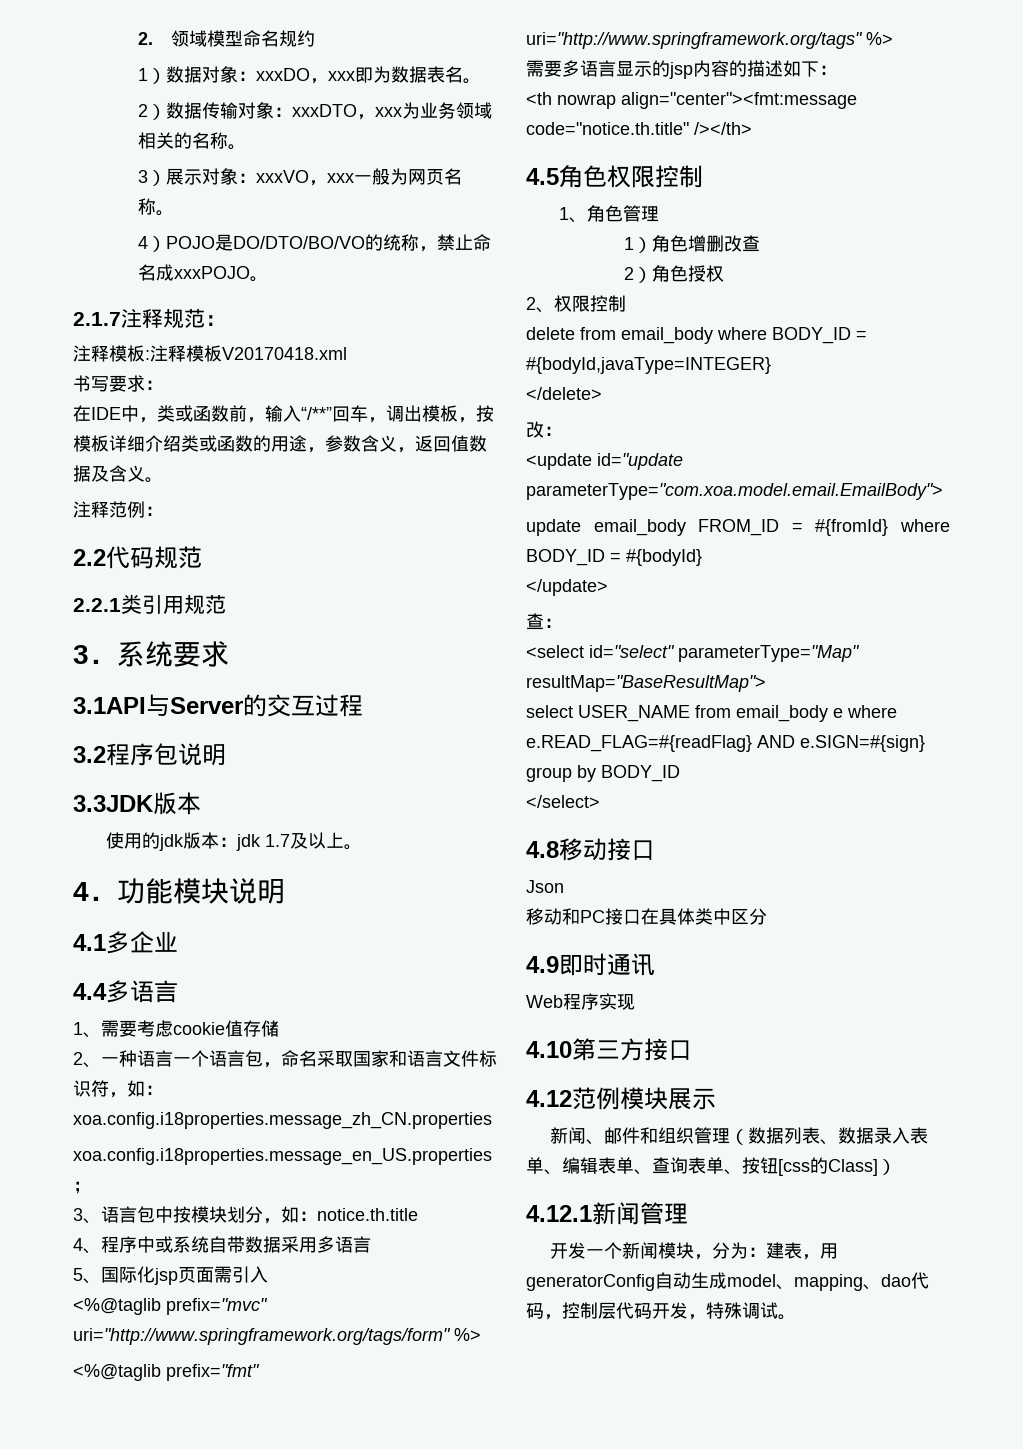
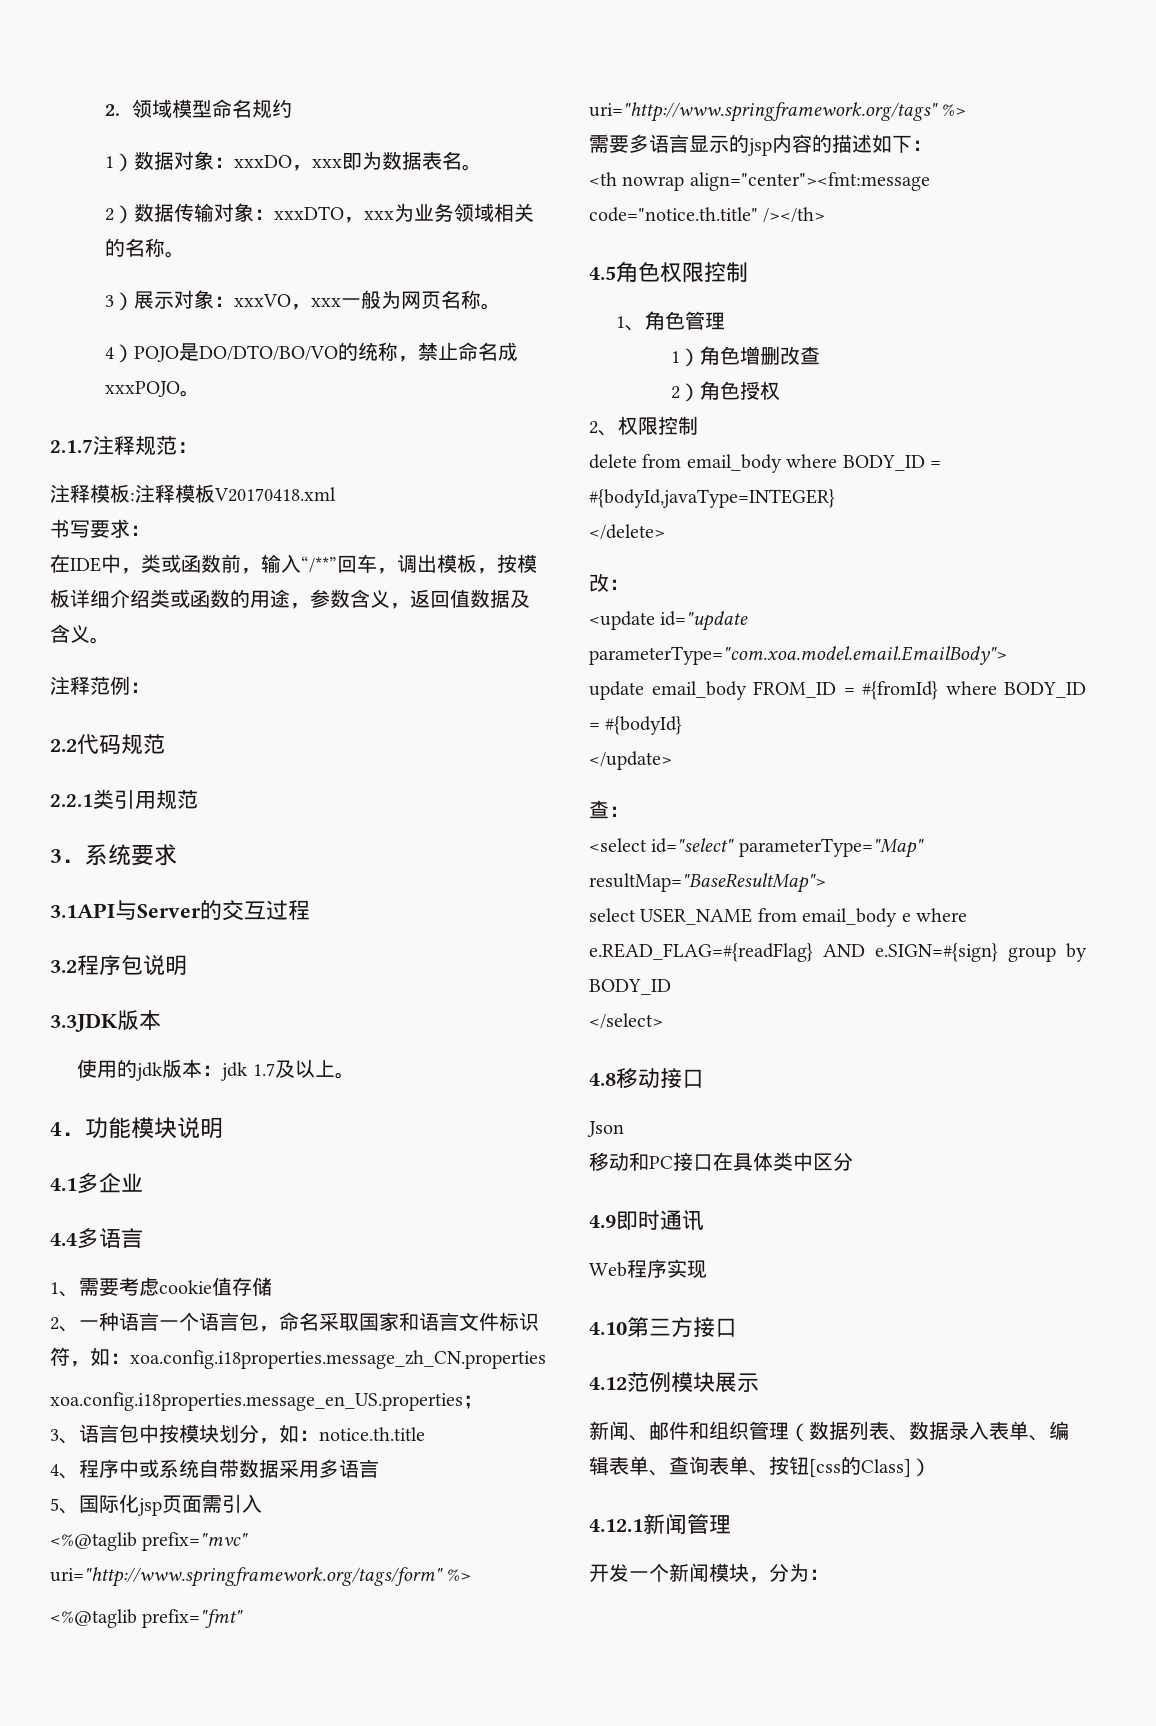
- 开发一个新闻模块，分为：建表，用generatorConfig自动生成model、mapping、dao代码，控制层代码开发，特殊调试。
+ 开发一个新闻模块，分为：

